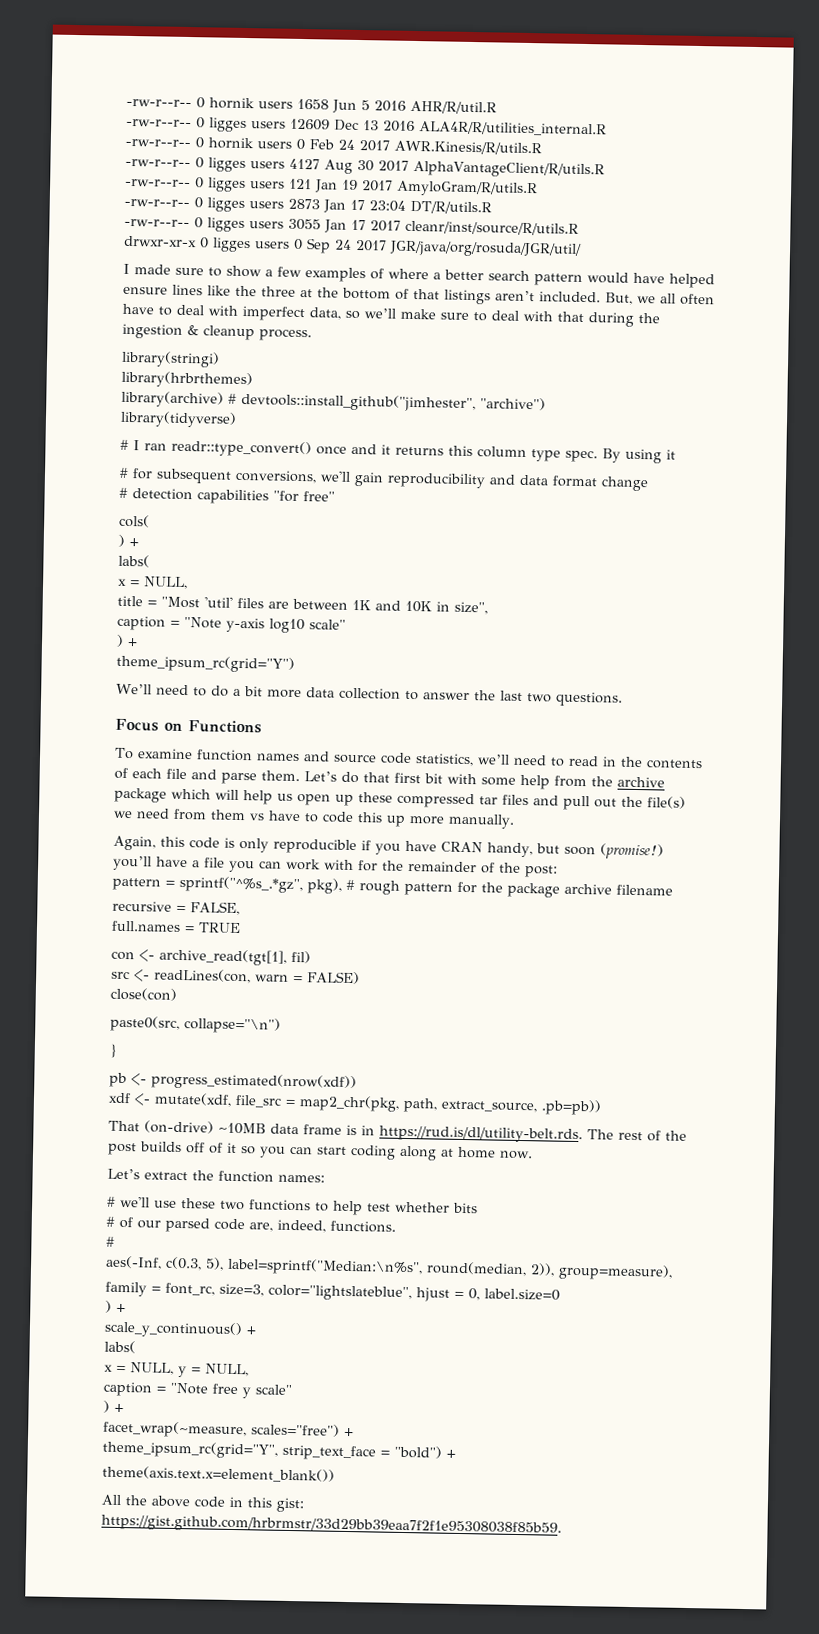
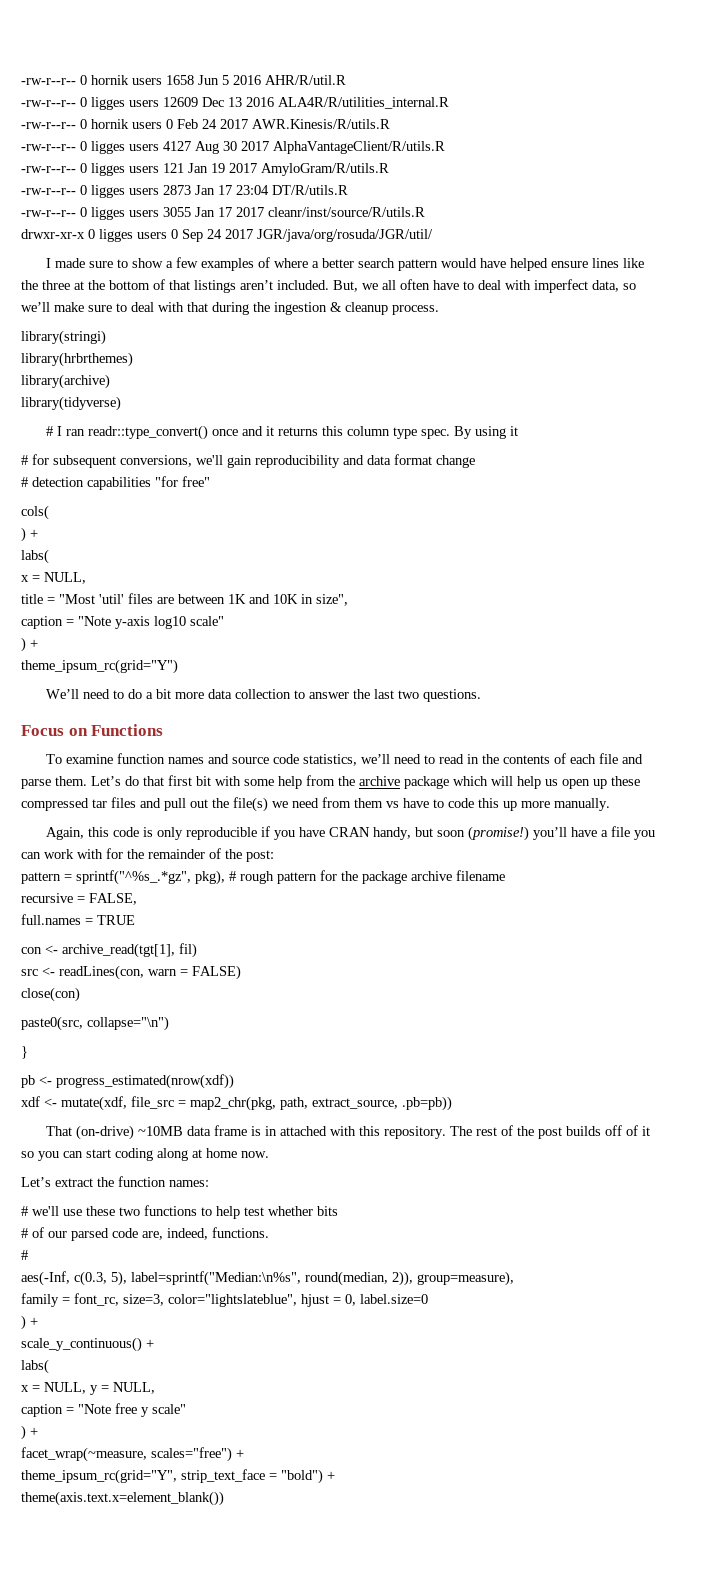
- library(archive) # devtools::install_github("jimhester", "archive")
+ library(archive)
- That (on-drive) ~10MB data frame is in https://rud.is/dl/utility-belt.rds. The rest of the post builds off of it so you can start coding along at home now.
+ That (on-drive) ~10MB data frame is in attached with this repository. The rest of the post builds off of it so you can start coding along at home now.
- All the above code in this gist: https://gist.github.com/hrbrmstr/33d29bb39eaa7f2f1e95308038f85b59.

